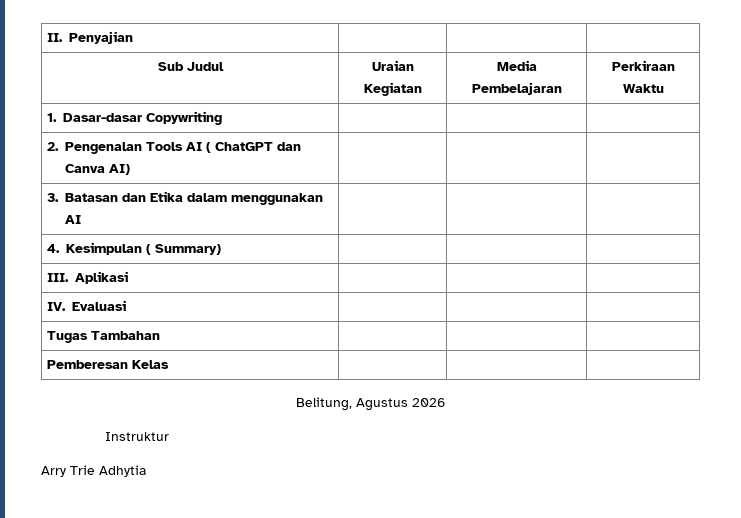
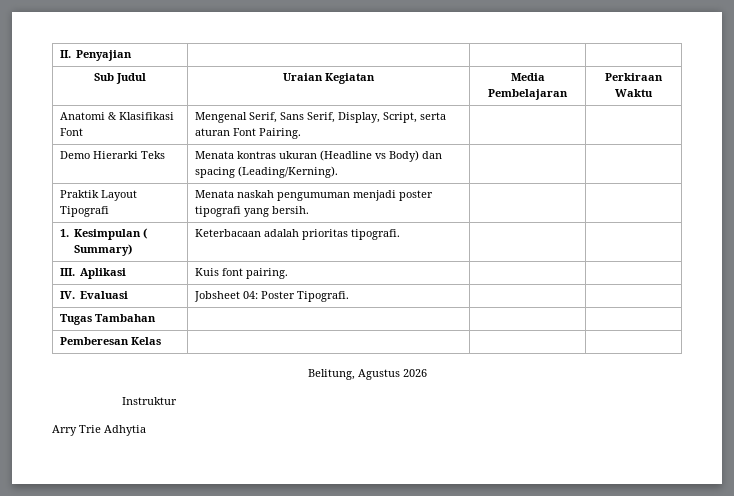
- 1. Dasar-dasar Copywriting | | |
- 2. Pengenalan Tools AI ( ChatGPT dan Canva AI) | | |
- 3. Batasan dan Etika dalam menggunakan AI | | |
- 4. Kesimpulan ( Summary) | | |
+ Anatomi & Klasifikasi Font | Mengenal Serif, Sans Serif, Display, Script, serta aturan Font Pairing. | |
+ Demo Hierarki Teks | Menata kontras ukuran (Headline vs Body) dan spacing (Leading/Kerning). | |
+ Praktik Layout Tipografi | Menata naskah pengumuman menjadi poster tipografi yang bersih. | |
+ 1. Kesimpulan ( Summary) | Keterbacaan adalah prioritas tipografi. | |
- III. Aplikasi | | |
+ III. Aplikasi | Kuis font pairing. | |
- IV. Evaluasi | | |
+ IV. Evaluasi | Jobsheet 04: Poster Tipografi. | |

